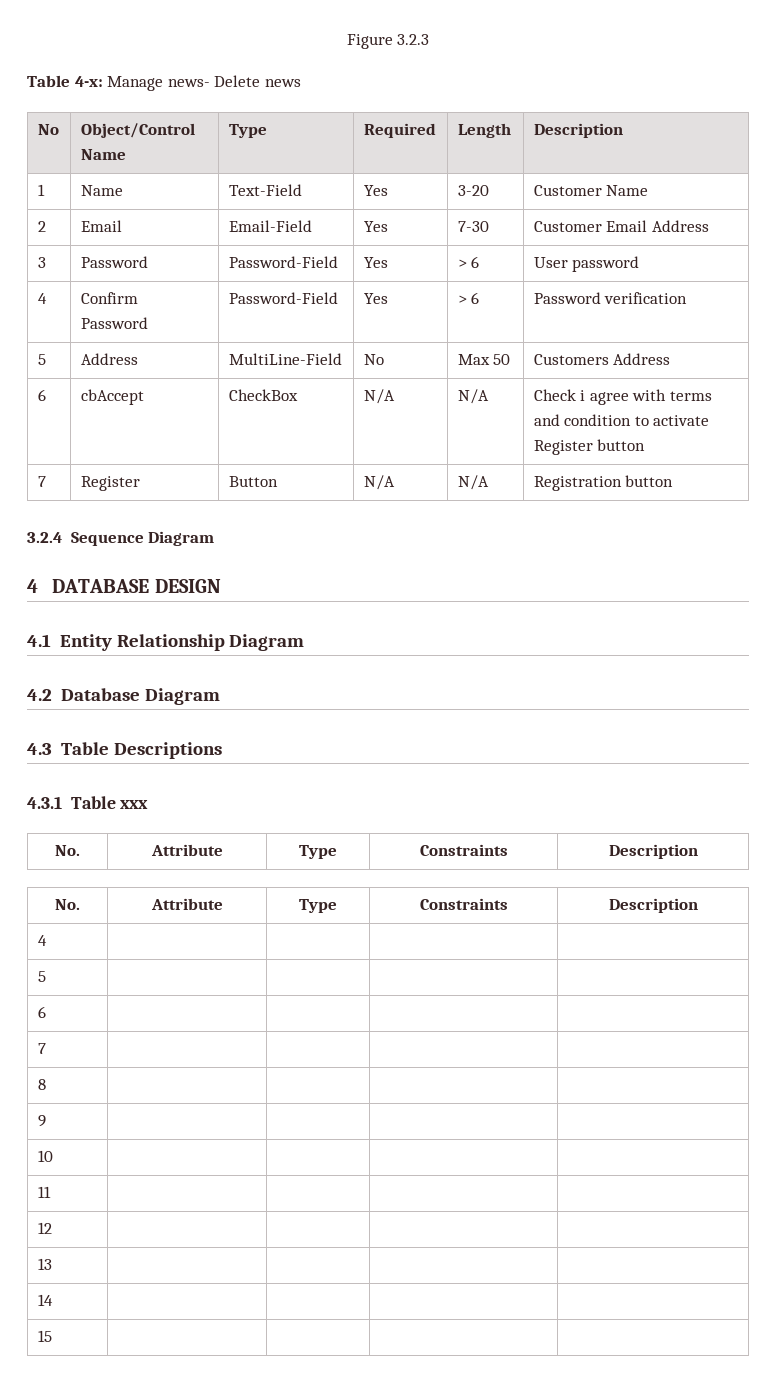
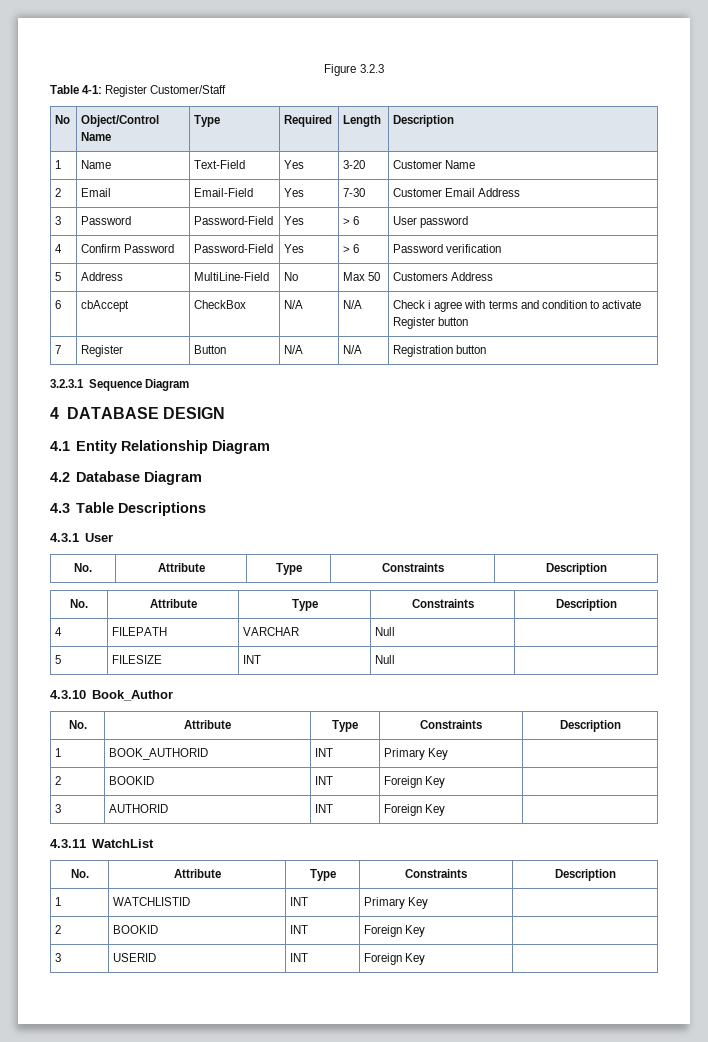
- Table 4-x: Manage news- Delete news
+ Table 4-1: Register Customer/Staff
- 3.2.4 Sequence Diagram
+ 3.2.3.1 Sequence Diagram
- 4.3.1 Table xxx
+ 4.3.1 User
- 4 | | | |
- 5 | | | |
- 6 | | | |
- 7 | | | |
- 8 | | | |
- 9 | | | |
- 10 | | | |
- 11 | | | |
- 12 | | | |
- 13 | | | |
- 14 | | | |
- 15 | | | |
+ 4 | FILEPATH | VARCHAR | Null |
+ 5 | FILESIZE | INT | Null |
+ 4.3.10 Book_Author
+ No. | Attribute | Type | Constraints | Description
+ 1 | BOOK_AUTHORID | INT | Primary Key |
+ 2 | BOOKID | INT | Foreign Key |
+ 3 | AUTHORID | INT | Foreign Key |
+ 4.3.11 WatchList
+ No. | Attribute | Type | Constraints | Description
+ 1 | WATCHLISTID | INT | Primary Key |
+ 2 | BOOKID | INT | Foreign Key |
+ 3 | USERID | INT | Foreign Key |

